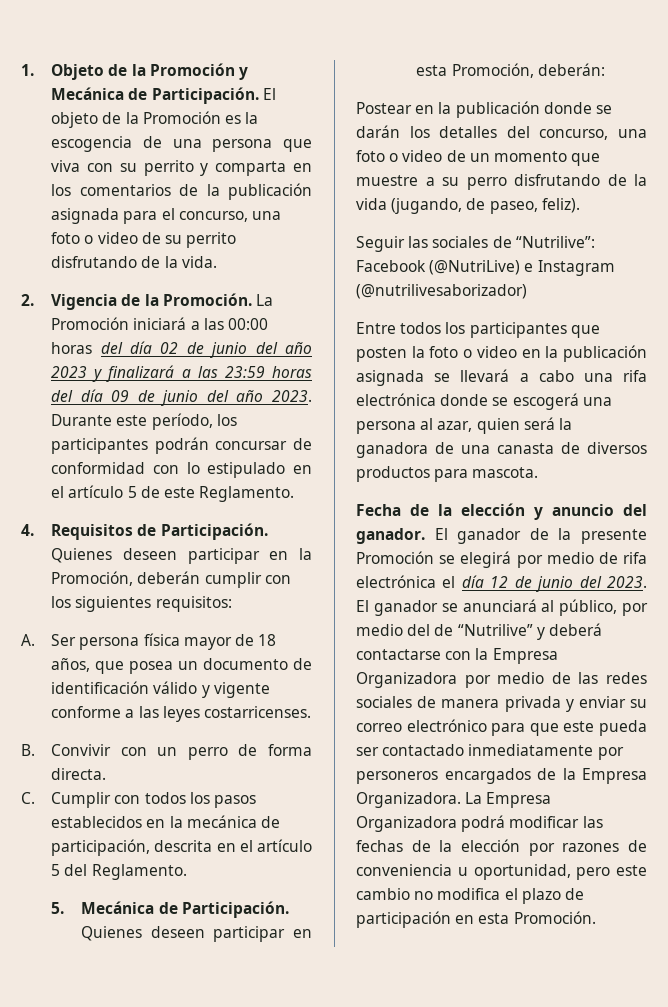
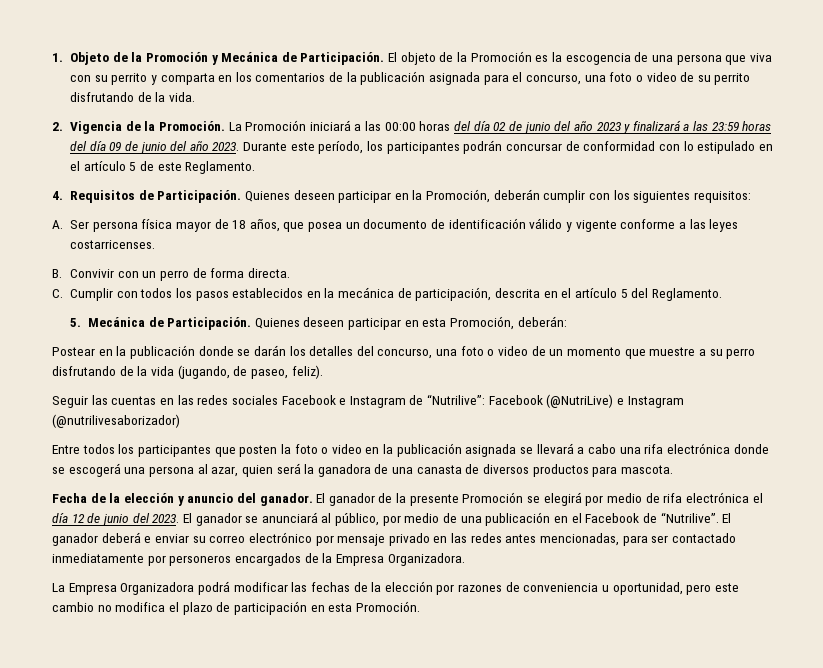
- Seguir las sociales de “Nutrilive”: Facebook (@NutriLive) e Instagram (@nutrilivesaborizador)
+ Seguir las cuentas en las redes sociales Facebook e Instagram de “Nutrilive”: Facebook (@NutriLive) e Instagram (@nutrilivesaborizador)
- El ganador se anunciará al público, por medio del de “Nutrilive” y deberá contactarse con la Empresa Organizadora por medio de las redes sociales de manera privada y enviar su correo electrónico para que este pueda ser contactado inmediatamente por personeros encargados de la Empresa Organizadora. La Empresa Organizadora podrá modificar las fechas de la elección por razones de conveniencia u oportunidad, pero este cambio no modifica el plazo de participación en esta Promoción.
+ El ganador se anunciará al público, por medio de una publicación en el Facebook de “Nutrilive”. El ganador deberá e enviar su correo electrónico por mensaje privado en las redes antes mencionadas, para ser contactado inmediatamente por personeros encargados de la Empresa Organizadora.
+ La Empresa Organizadora podrá modificar las fechas de la elección por razones de conveniencia u oportunidad, pero este cambio no modifica el plazo de participación en esta Promoción.

